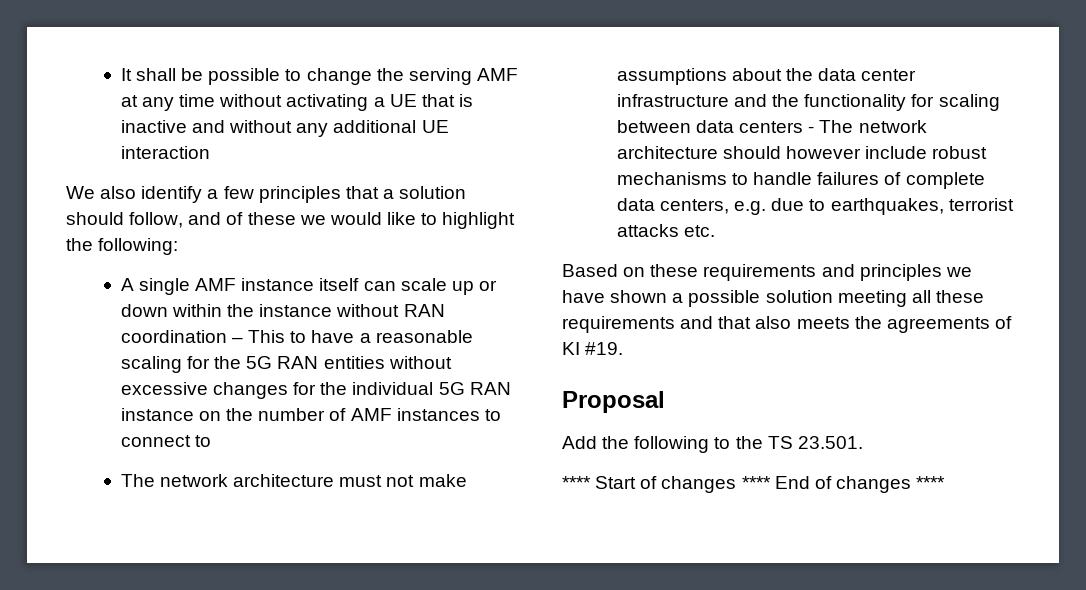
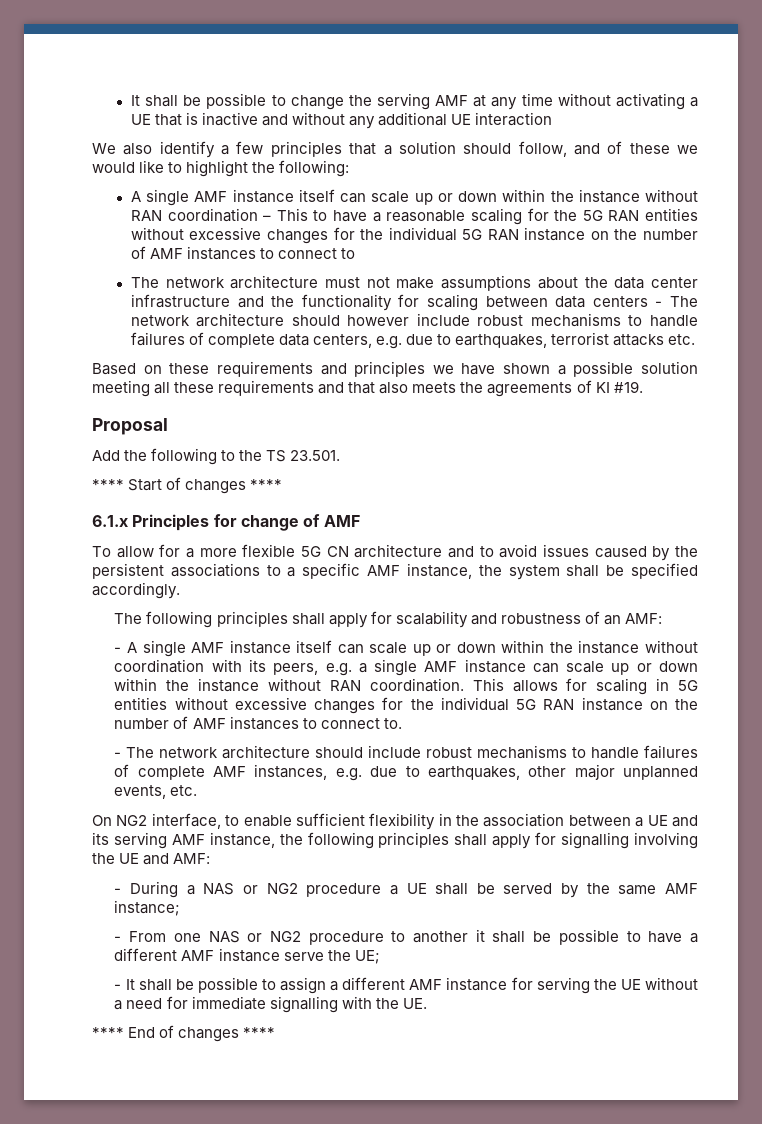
- **** Start of changes **** End of changes ****
+ **** Start of changes ****
+ 6.1.x Principles for change of AMF
+ To allow for a more flexible 5G CN architecture and to avoid issues caused by the persistent associations to a specific AMF instance, the system shall be specified accordingly.
+ The following principles shall apply for scalability and robustness of an AMF:
+ - A single AMF instance itself can scale up or down within the instance without coordination with its peers, e.g. a single AMF instance can scale up or down within the instance without RAN coordination. This allows for scaling in 5G entities without excessive changes for the individual 5G RAN instance on the number of AMF instances to connect to.
+ - The network architecture should include robust mechanisms to handle failures of complete AMF instances, e.g. due to earthquakes, other major unplanned events, etc.
+ On NG2 interface, to enable sufficient flexibility in the association between a UE and its serving AMF instance, the following principles shall apply for signalling involving the UE and AMF:
+ - During a NAS or NG2 procedure a UE shall be served by the same AMF instance;
+ - From one NAS or NG2 procedure to another it shall be possible to have a different AMF instance serve the UE;
+ - It shall be possible to assign a different AMF instance for serving the UE without a need for immediate signalling with the UE.
+ **** End of changes ****

